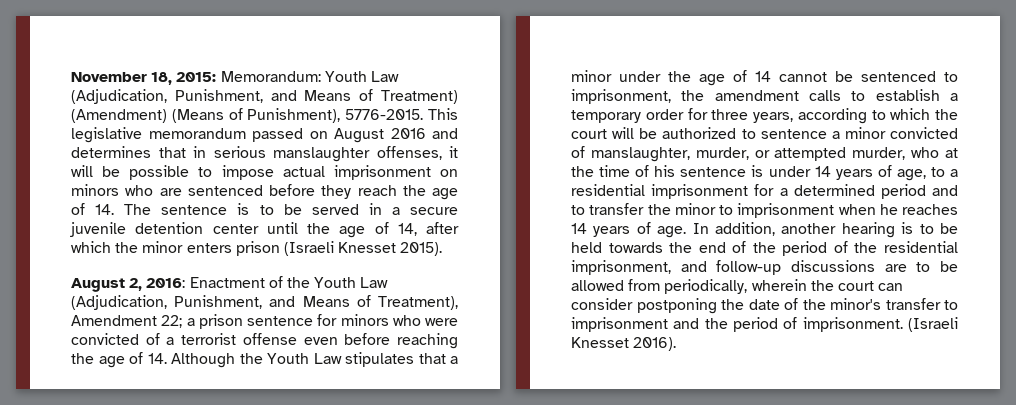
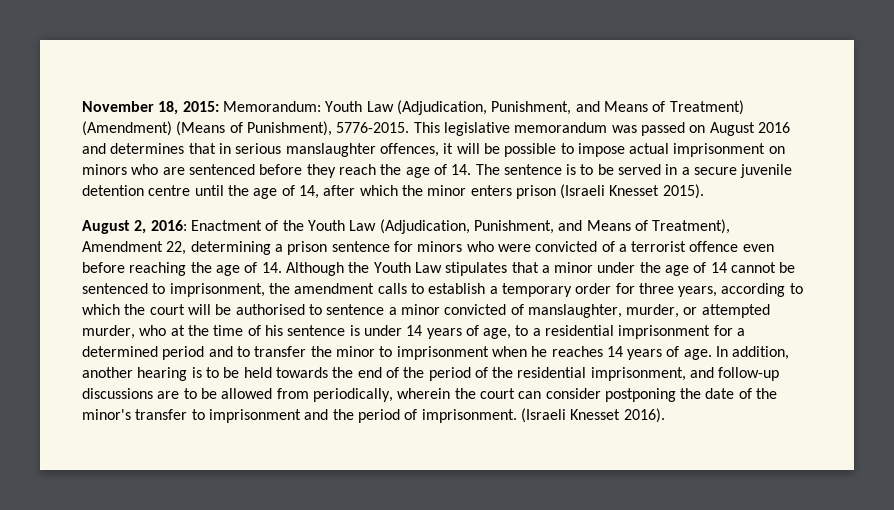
- This legislative memorandum passed on August 2016 and determines that in serious manslaughter offenses, it will be possible to impose actual imprisonment on minors who are sentenced before they reach the age of 14. The sentence is to be served in a secure juvenile detention center until the age of 14, after which the minor enters prison (Israeli Knesset 2015).
+ This legislative memorandum was passed on August 2016 and determines that in serious manslaughter offences, it will be possible to impose actual imprisonment on minors who are sentenced before they reach the age of 14. The sentence is to be served in a secure juvenile detention centre until the age of 14, after which the minor enters prison (Israeli Knesset 2015).
- Enactment of the Youth Law (Adjudication, Punishment, and Means of Treatment), Amendment 22; a prison sentence for minors who were convicted of a terrorist offense even before reaching the age of 14. Although the Youth Law stipulates that a minor under the age of 14 cannot be sentenced to imprisonment, the amendment calls to establish a temporary order for three years, according to which the court will be authorized to sentence a minor convicted of manslaughter, murder, or attempted murder, who at the time of his sentence is under 14 years of age, to a residential imprisonment for a determined period and to transfer the minor to imprisonment when he reaches 14 years of age.
+ Enactment of the Youth Law (Adjudication, Punishment, and Means of Treatment), Amendment 22, determining a prison sentence for minors who were convicted of a terrorist offence even before reaching the age of 14. Although the Youth Law stipulates that a minor under the age of 14 cannot be sentenced to imprisonment, the amendment calls to establish a temporary order for three years, according to which the court will be authorised to sentence a minor convicted of manslaughter, murder, or attempted murder, who at the time of his sentence is under 14 years of age, to a residential imprisonment for a determined period and to transfer the minor to imprisonment when he reaches 14 years of age.

